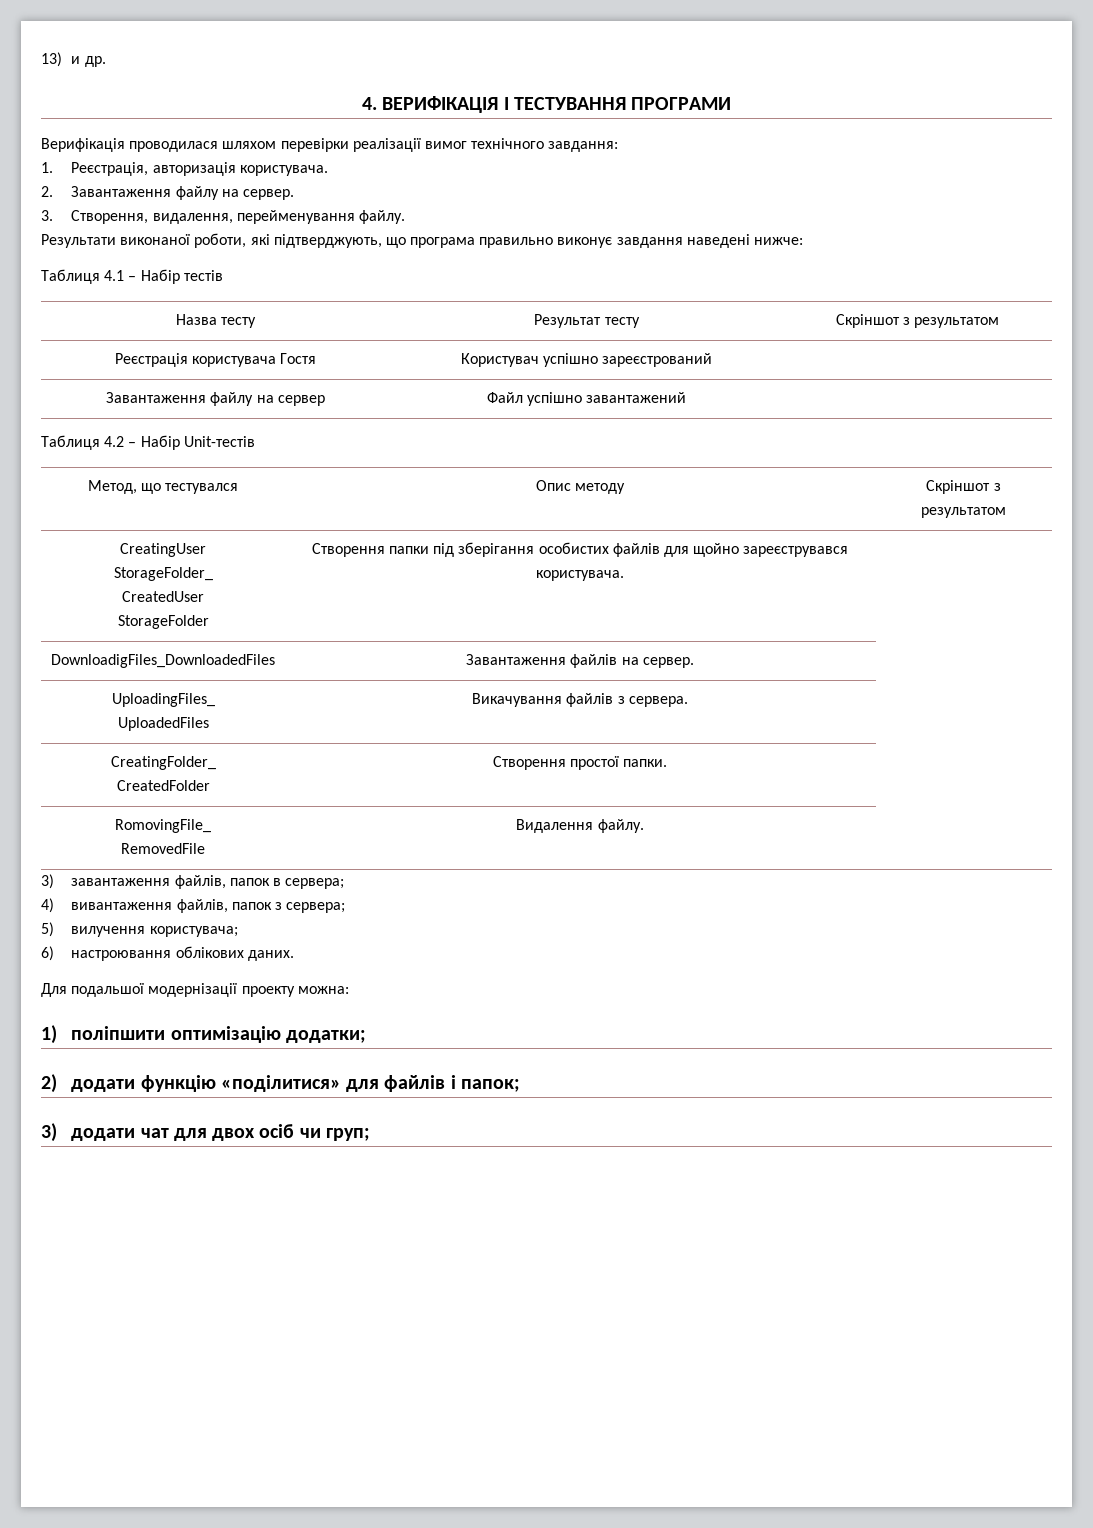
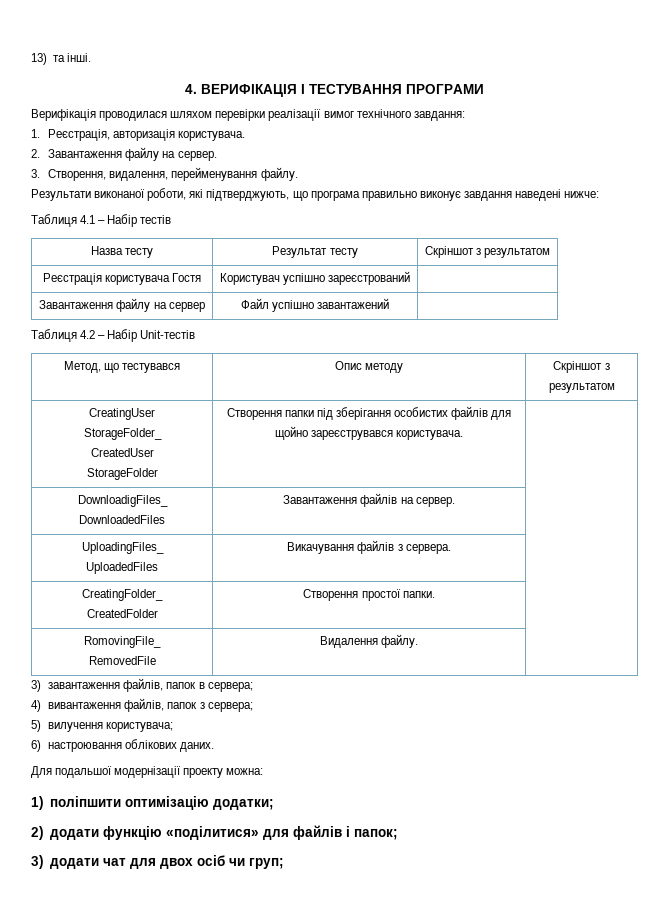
- 13) и др.
+ 13) та інші.
- Метод, що тестувался | Опис методу | Скріншот з результатом
+ Метод, що тестувався | Опис методу | Скріншот з результатом

